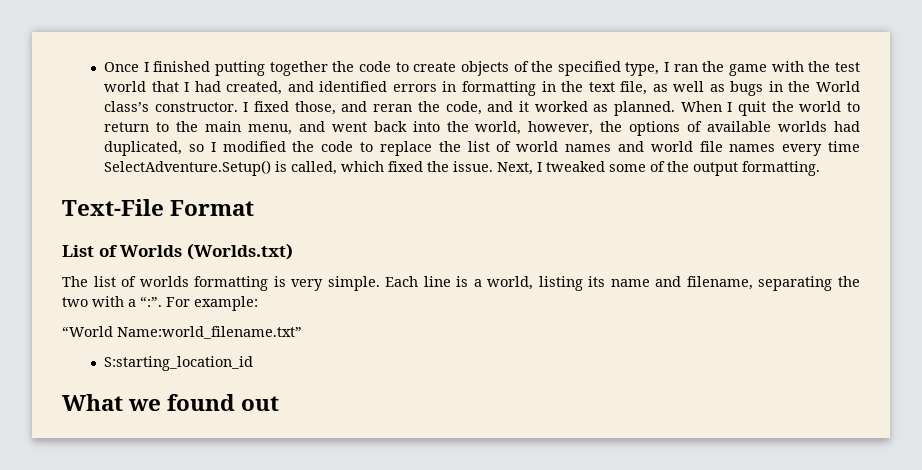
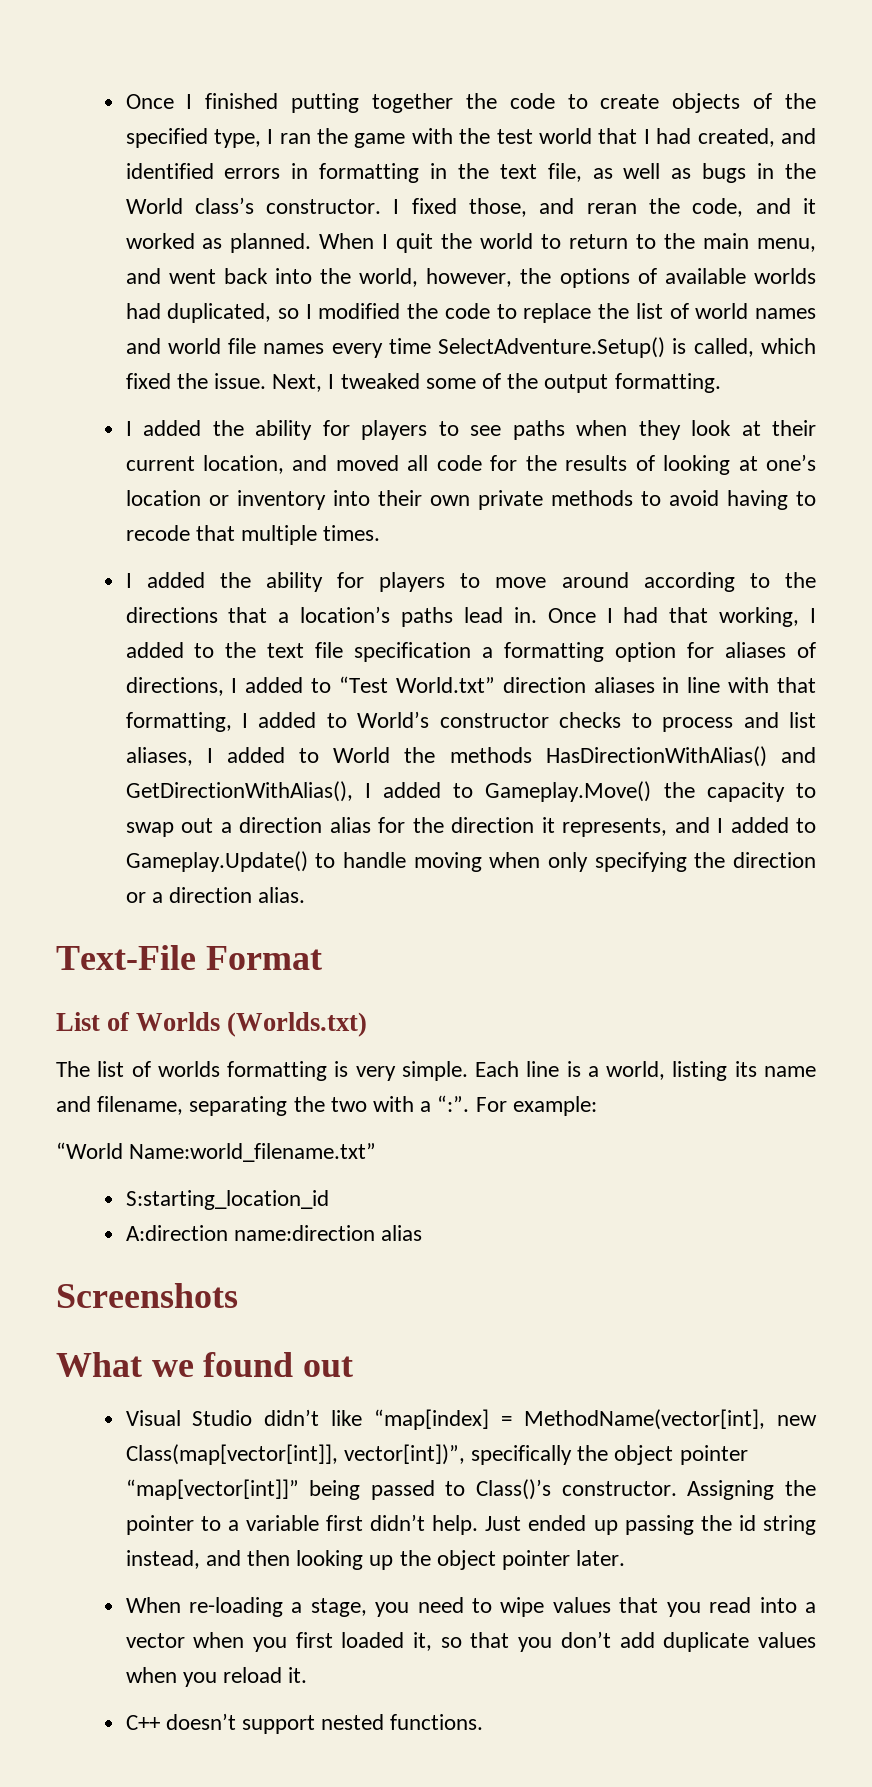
+ I added the ability for players to see paths when they look at their current location, and moved all code for the results of looking at one’s location or inventory into their own private methods to avoid having to recode that multiple times.
+ I added the ability for players to move around according to the directions that a location’s paths lead in. Once I had that working, I added to the text file specification a formatting option for aliases of directions, I added to “Test World.txt” direction aliases in line with that formatting, I added to World’s constructor checks to process and list aliases, I added to World the methods HasDirectionWithAlias() and GetDirectionWithAlias(), I added to Gameplay.Move() the capacity to swap out a direction alias for the direction it represents, and I added to Gameplay.Update() to handle moving when only specifying the direction or a direction alias.
+ A:direction name:direction alias
+ Screenshots
+ Visual Studio didn’t like “map[index] = MethodName(vector[int], new Class(map[vector[int]], vector[int])”, specifically the object pointer “map[vector[int]]” being passed to Class()’s constructor. Assigning the pointer to a variable first didn’t help. Just ended up passing the id string instead, and then looking up the object pointer later.
+ When re-loading a stage, you need to wipe values that you read into a vector when you first loaded it, so that you don’t add duplicate values when you reload it.
+ C++ doesn’t support nested functions.

